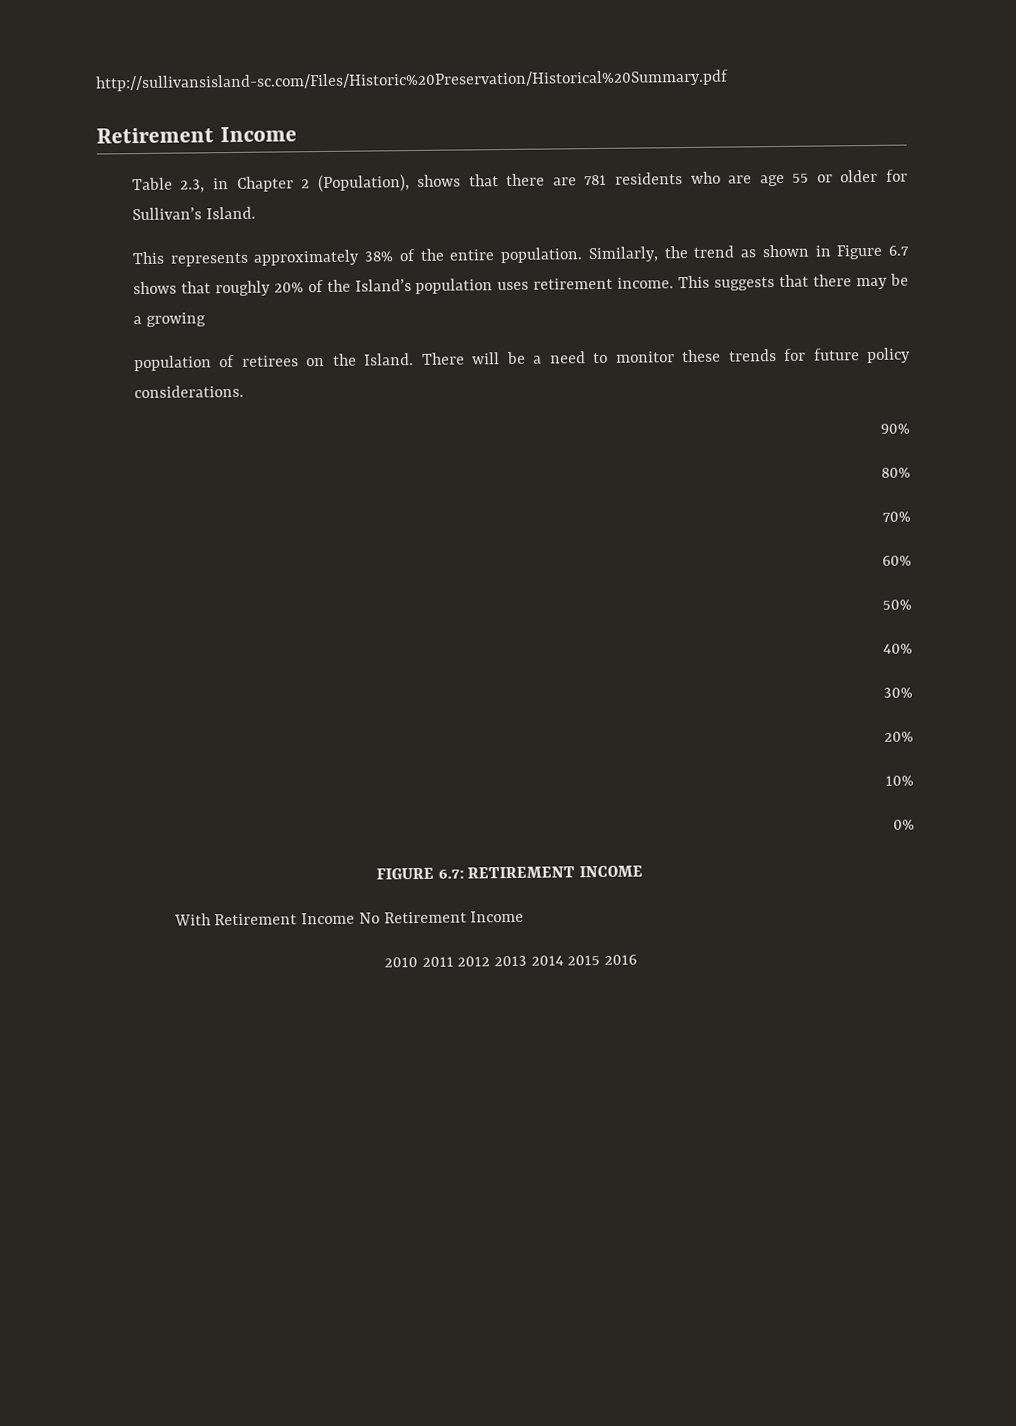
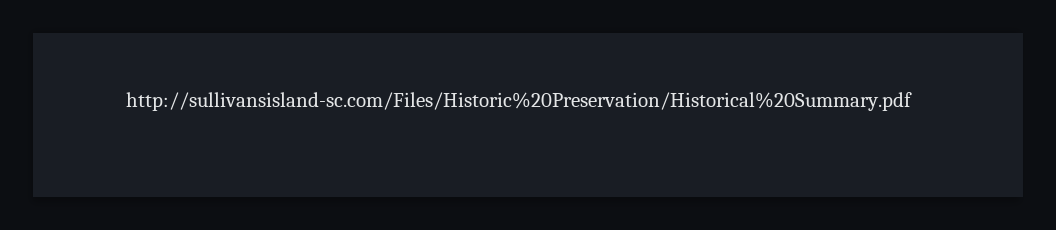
  http://sullivansisland-sc.com/Files/Historic%20Preservation/Historical%20Summary.pdf
- Retirement Income
- Table 2.3, in Chapter 2 (Population), shows that there are 781 residents who are age 55 or older for Sullivan’s Island.
- This represents approximately 38% of the entire population. Similarly, the trend as shown in Figure 6.7 shows that roughly 20% of the Island’s population uses retirement income. This suggests that there may be a growing
- population of retirees on the Island. There will be a need to monitor these trends for future policy considerations.
- 90%
- 80%
- 70%
- 60%
- 50%
- 40%
- 30%
- 20%
- 10%
- 0%
- FIGURE 6.7: RETIREMENT INCOME
- With Retirement Income No Retirement Income
- 2010 2011 2012 2013 2014 2015 2016

